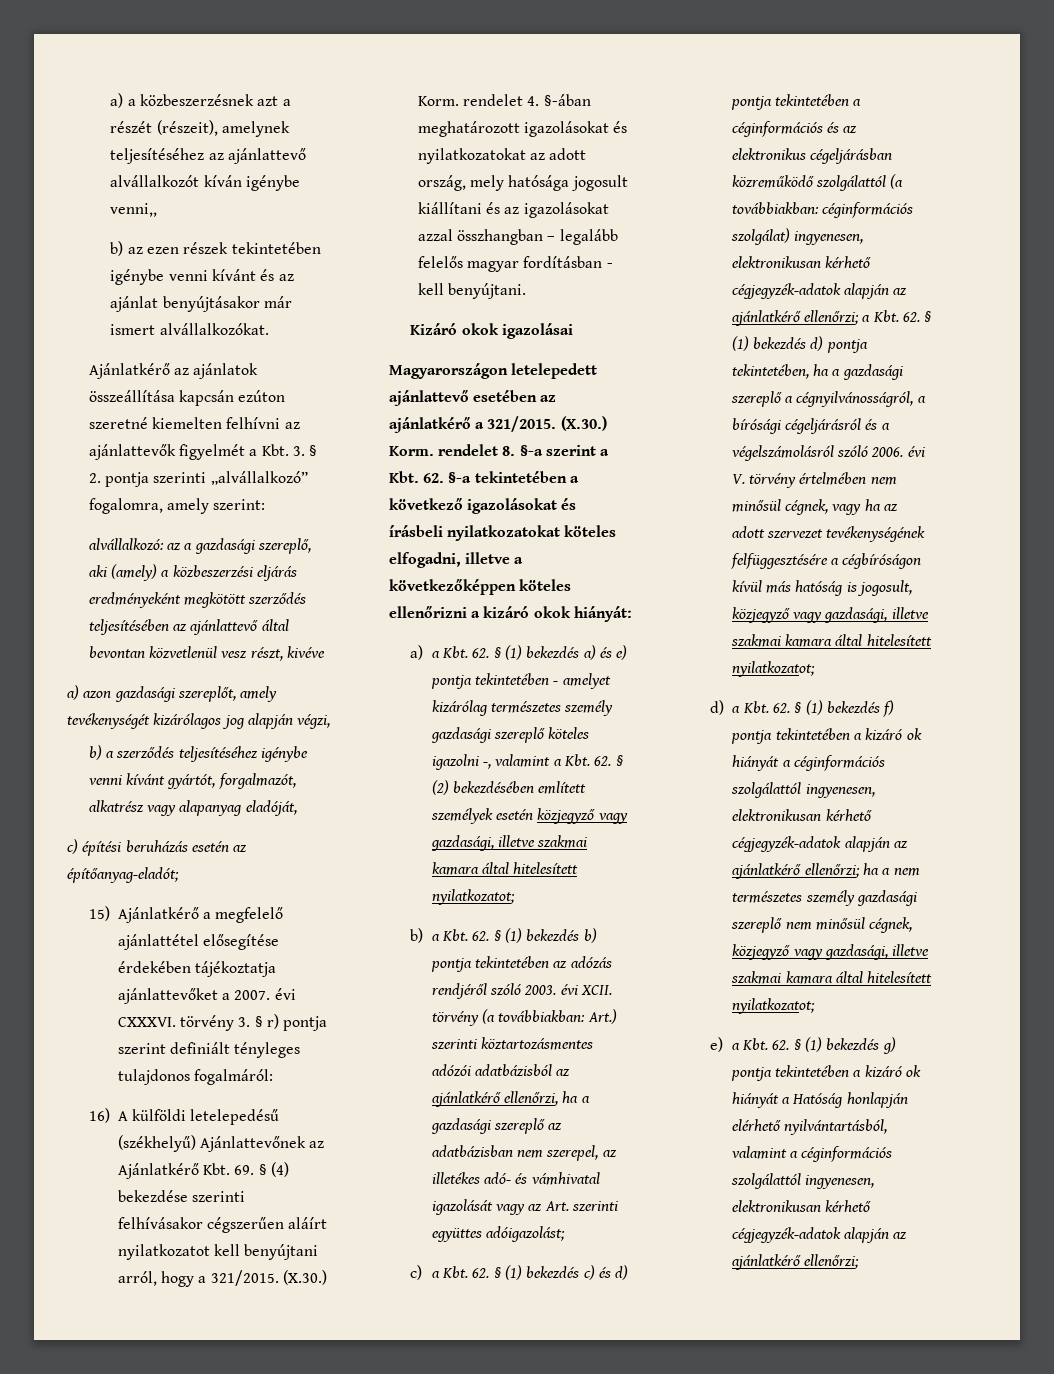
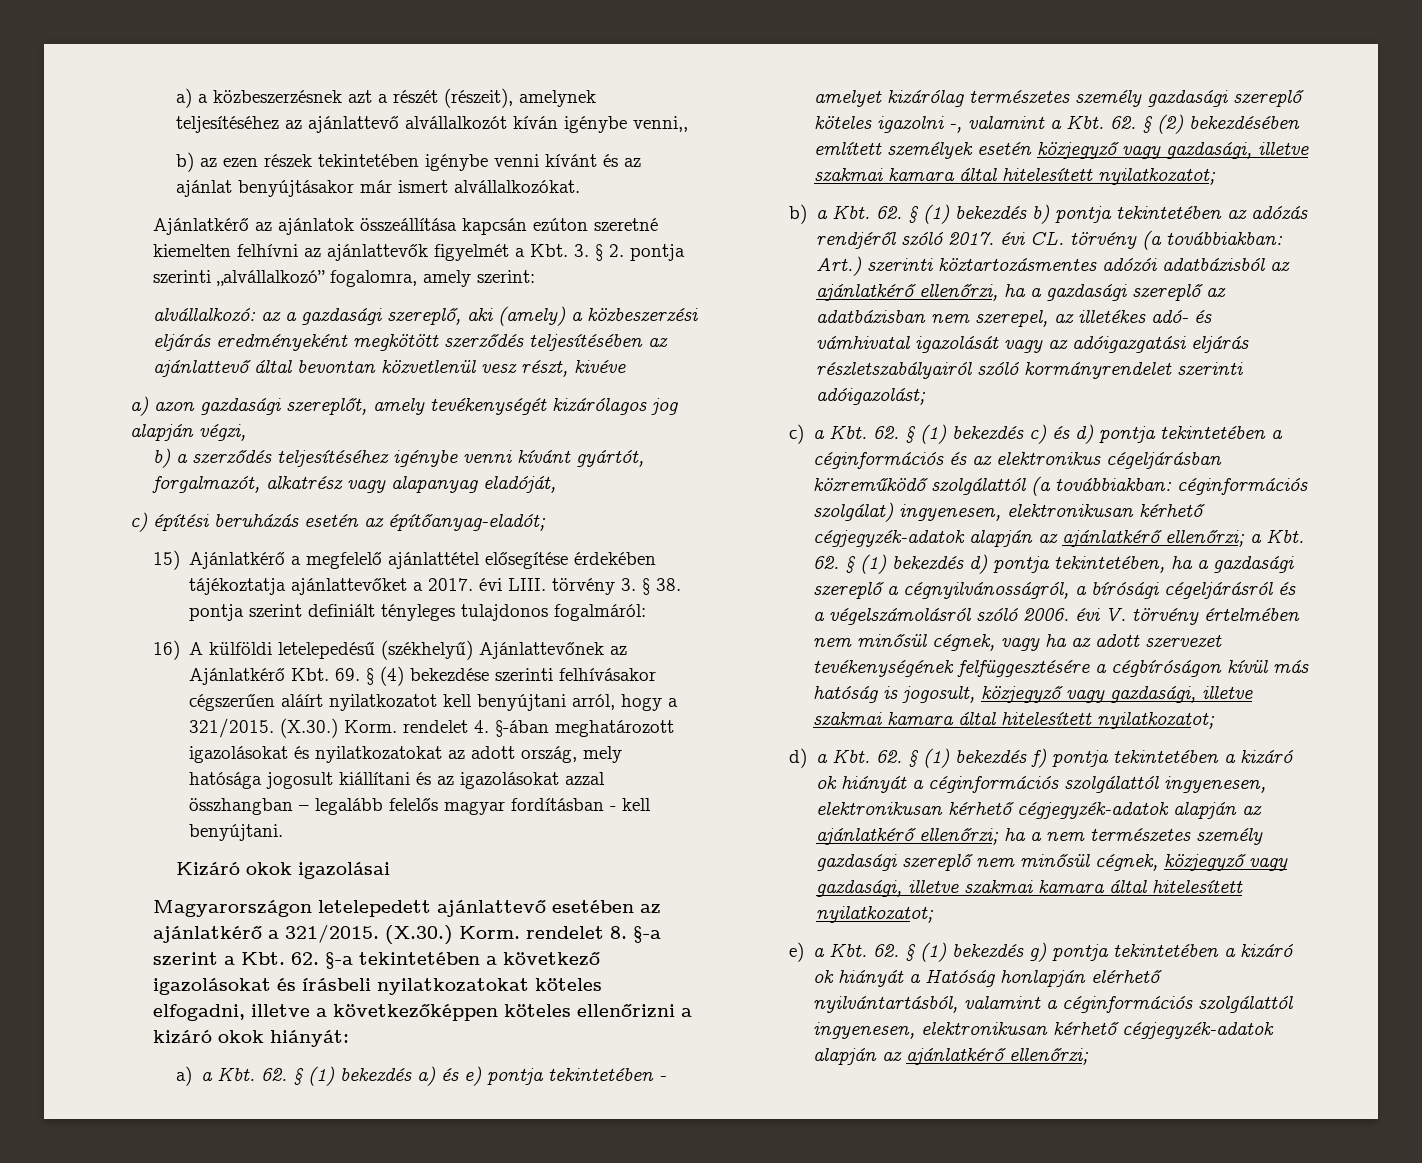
- 15) Ajánlatkérő a megfelelő ajánlattétel elősegítése érdekében tájékoztatja ajánlattevőket a 2007. évi CXXXVI. törvény 3. § r) pontja szerint definiált tényleges tulajdonos fogalmáról:
+ 15) Ajánlatkérő a megfelelő ajánlattétel elősegítése érdekében tájékoztatja ajánlattevőket a 2017. évi LIII. törvény 3. § 38. pontja szerint definiált tényleges tulajdonos fogalmáról:
- b) a Kbt. 62. § (1) bekezdés b) pontja tekintetében az adózás rendjéről szóló 2003. évi XCII. törvény (a továbbiakban: Art.) szerinti köztartozásmentes adózói adatbázisból az ajánlatkérő ellenőrzi, ha a gazdasági szereplő az adatbázisban nem szerepel, az illetékes adó- és vámhivatal igazolását vagy az Art. szerinti együttes adóigazolást;
+ b) a Kbt. 62. § (1) bekezdés b) pontja tekintetében az adózás rendjéről szóló 2017. évi CL. törvény (a továbbiakban: Art.) szerinti köztartozásmentes adózói adatbázisból az ajánlatkérő ellenőrzi, ha a gazdasági szereplő az adatbázisban nem szerepel, az illetékes adó- és vámhivatal igazolását vagy az adóigazgatási eljárás részletszabályairól szóló kormányrendelet szerinti adóigazolást;

